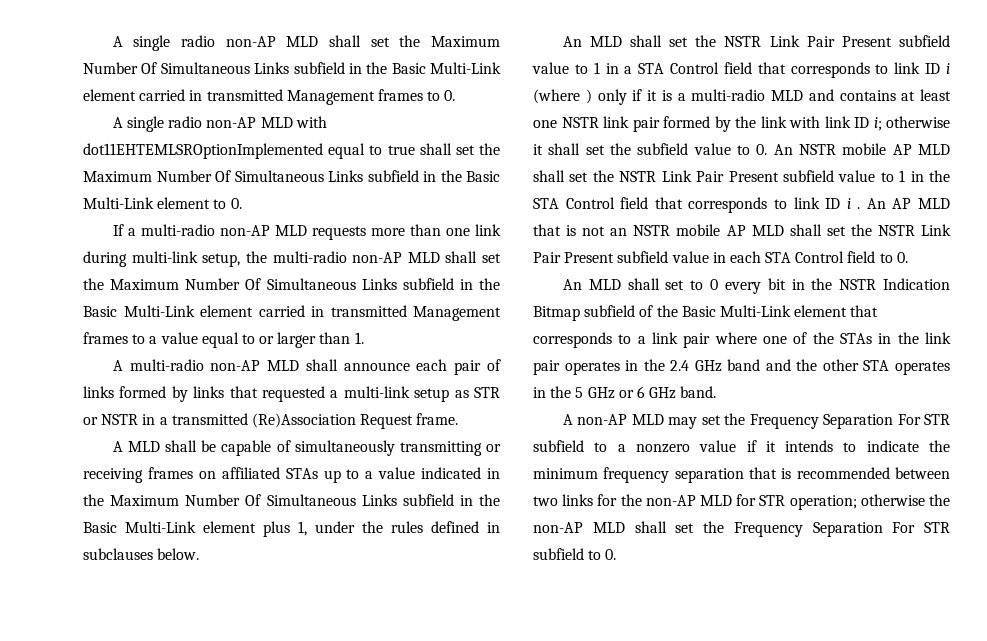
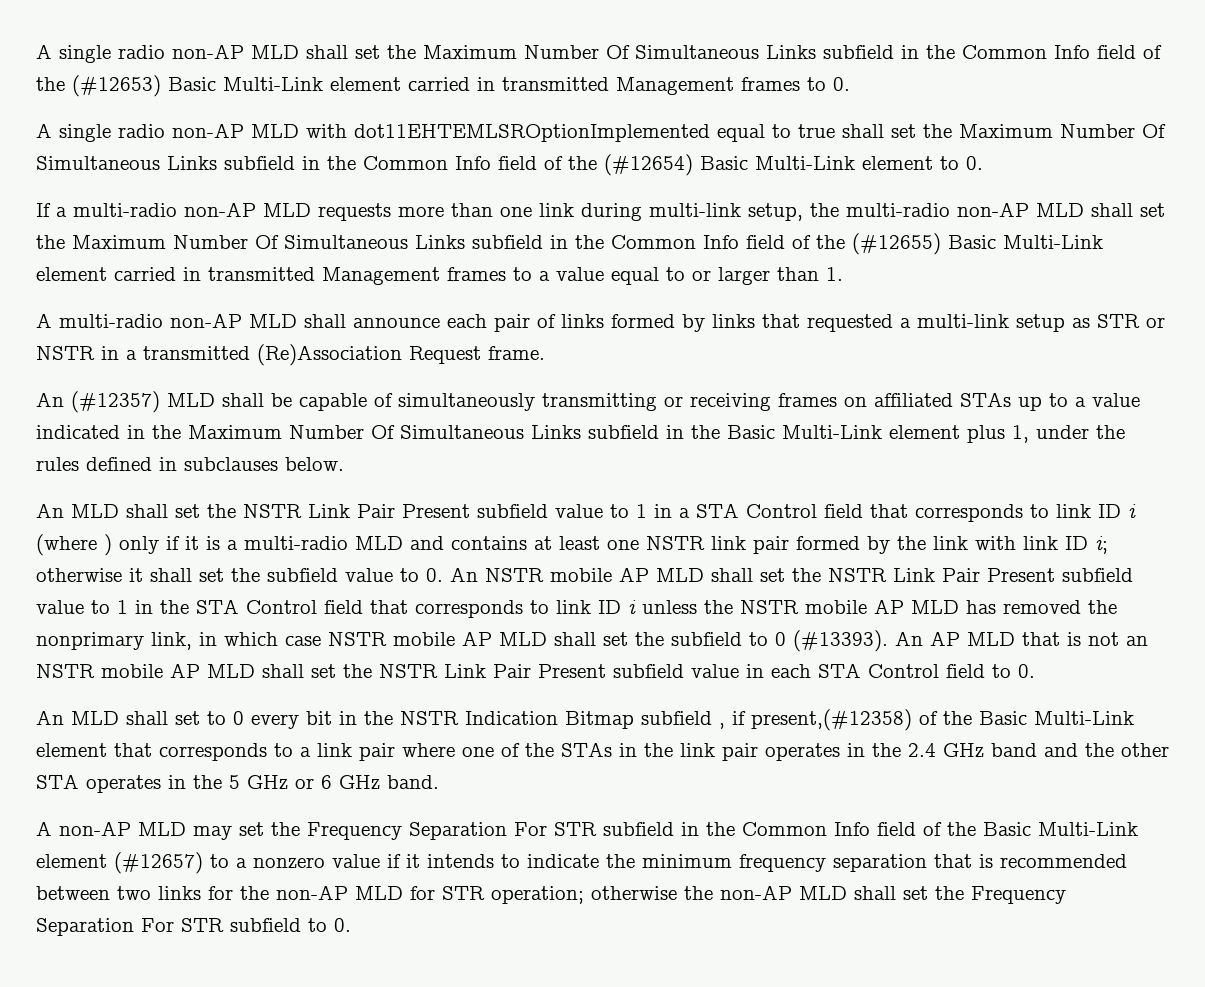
- A single radio non-AP MLD shall set the Maximum Number Of Simultaneous Links subfield in the Basic Multi-Link element carried in transmitted Management frames to 0.
+ A single radio non-AP MLD shall set the Maximum Number Of Simultaneous Links subfield in the Common Info field of the (#12653) Basic Multi-Link element carried in transmitted Management frames to 0.
- A single radio non-AP MLD with dot11EHTEMLSROptionImplemented equal to true shall set the Maximum Number Of Simultaneous Links subfield in the Basic Multi-Link element to 0.
+ A single radio non-AP MLD with dot11EHTEMLSROptionImplemented equal to true shall set the Maximum Number Of Simultaneous Links subfield in the Common Info field of the (#12654) Basic Multi-Link element to 0.
- If a multi-radio non-AP MLD requests more than one link during multi-link setup, the multi-radio non-AP MLD shall set the Maximum Number Of Simultaneous Links subfield in the Basic Multi-Link element carried in transmitted Management frames to a value equal to or larger than 1.
+ If a multi-radio non-AP MLD requests more than one link during multi-link setup, the multi-radio non-AP MLD shall set the Maximum Number Of Simultaneous Links subfield in the Common Info field of the (#12655) Basic Multi-Link element carried in transmitted Management frames to a value equal to or larger than 1.
- A MLD shall be capable of simultaneously transmitting or receiving frames on affiliated STAs up to a value indicated in the Maximum Number Of Simultaneous Links subfield in the Basic Multi-Link element plus 1, under the rules defined in subclauses below.
+ An (#12357) MLD shall be capable of simultaneously transmitting or receiving frames on affiliated STAs up to a value indicated in the Maximum Number Of Simultaneous Links subfield in the Basic Multi-Link element plus 1, under the rules defined in subclauses below.
- otherwise it shall set the subfield value to 0. An NSTR mobile AP MLD shall set the NSTR Link Pair Present subfield value to 1 in the STA Control field that corresponds to link ID i .
+ otherwise it shall set the subfield value to 0. An NSTR mobile AP MLD shall set the NSTR Link Pair Present subfield value to 1 in the STA Control field that corresponds to link ID i unless the NSTR mobile AP MLD has removed the nonprimary link, in which case NSTR mobile AP MLD shall set the subfield to 0 (#13393).
- An MLD shall set to 0 every bit in the NSTR Indication Bitmap subfield of the Basic Multi-Link element that corresponds to a link pair where one of the STAs in the link pair operates in the 2.4 GHz band and the other STA operates in the 5 GHz or 6 GHz band.
+ An MLD shall set to 0 every bit in the NSTR Indication Bitmap subfield , if present,(#12358) of the Basic Multi-Link element that corresponds to a link pair where one of the STAs in the link pair operates in the 2.4 GHz band and the other STA operates in the 5 GHz or 6 GHz band.
- A non-AP MLD may set the Frequency Separation For STR subfield to a nonzero value if it intends to indicate the minimum frequency separation that is recommended between two links for the non-AP MLD for STR operation; otherwise the non-AP MLD shall set the Frequency Separation For STR subfield to 0.
+ A non-AP MLD may set the Frequency Separation For STR subfield in the Common Info field of the Basic Multi-Link element (#12657) to a nonzero value if it intends to indicate the minimum frequency separation that is recommended between two links for the non-AP MLD for STR operation; otherwise the non-AP MLD shall set the Frequency Separation For STR subfield to 0.

